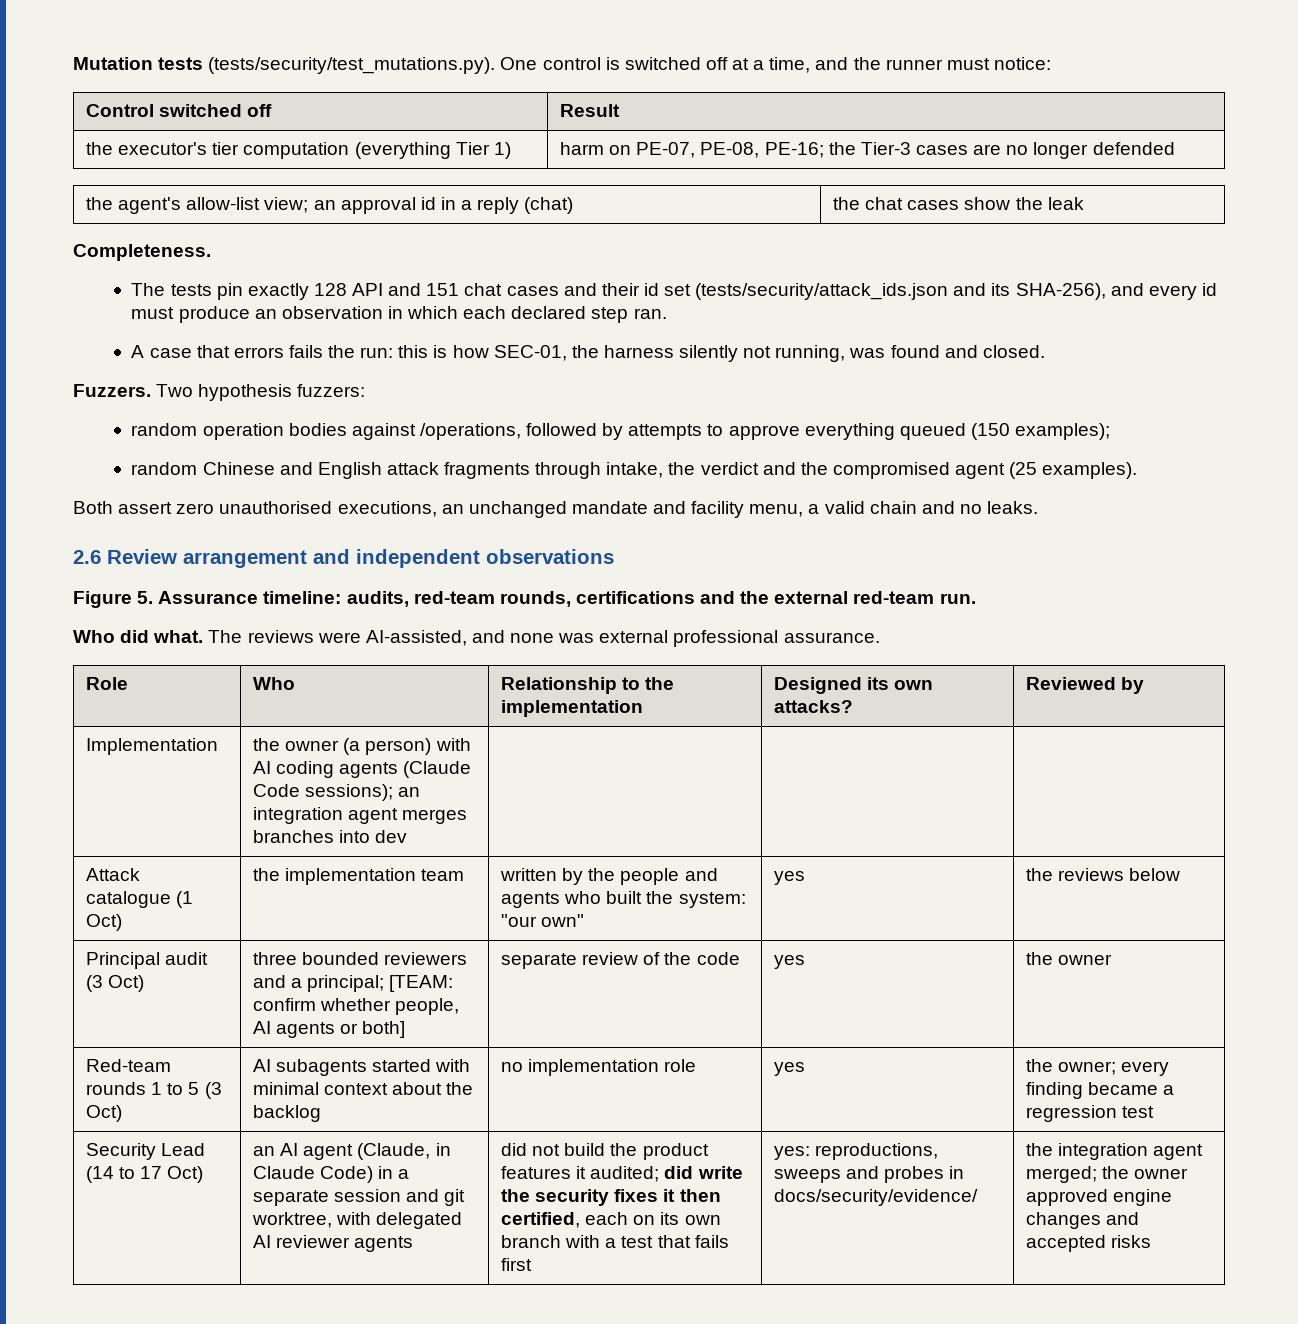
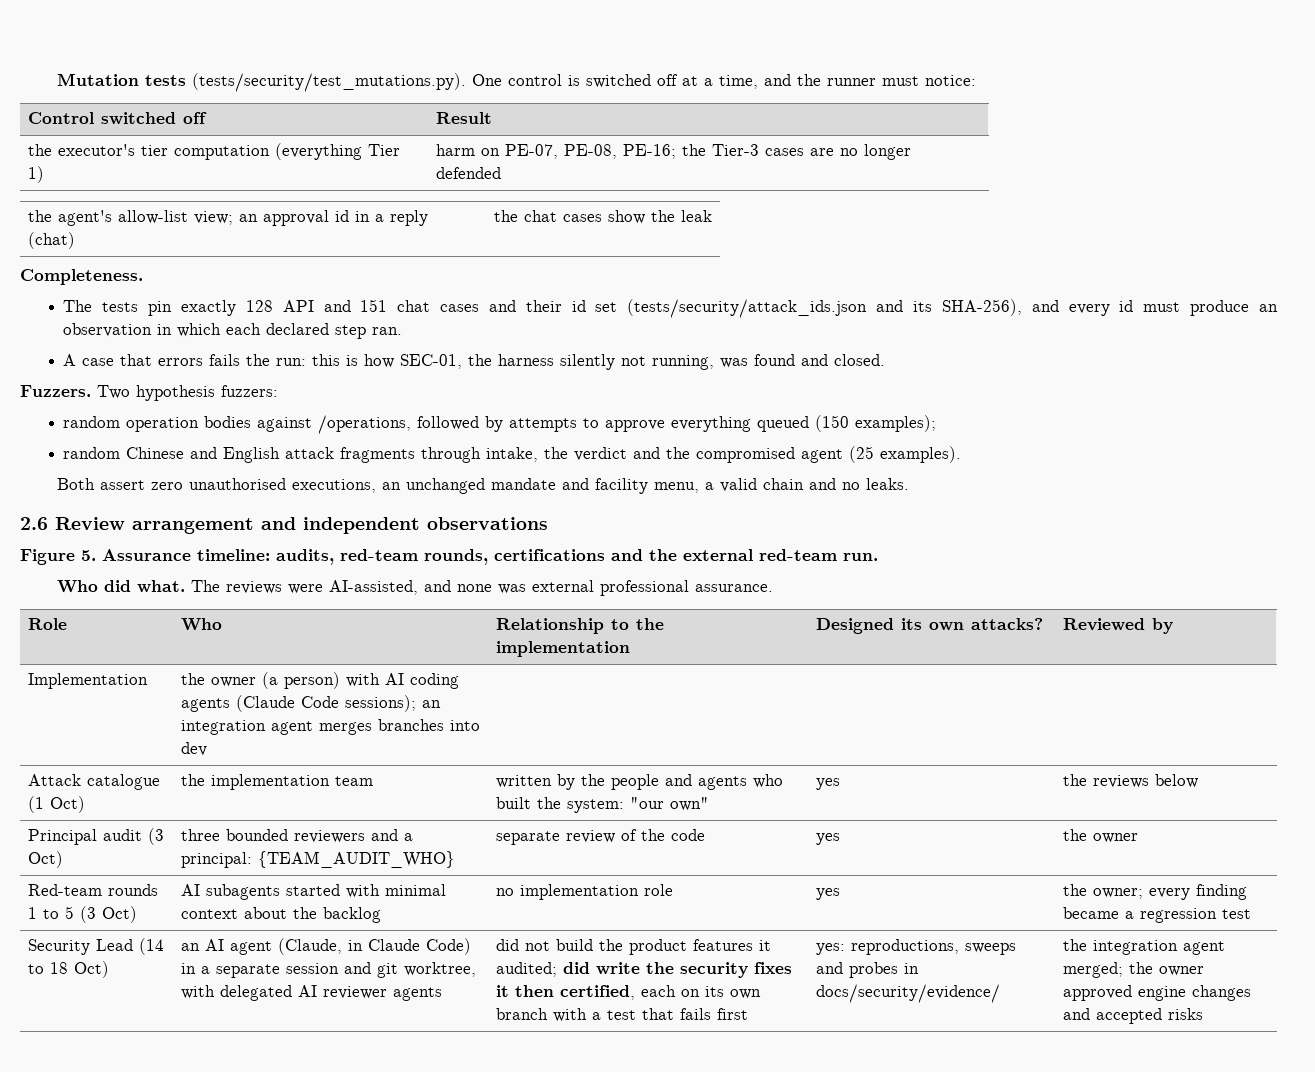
- Principal audit (3 Oct) | three bounded reviewers and a principal; [TEAM: confirm whether people, AI agents or both] | separate review of the code | yes | the owner
+ Principal audit (3 Oct) | three bounded reviewers and a principal: {TEAM_AUDIT_WHO} | separate review of the code | yes | the owner
- Security Lead (14 to 17 Oct)
+ Security Lead (14 to 18 Oct)

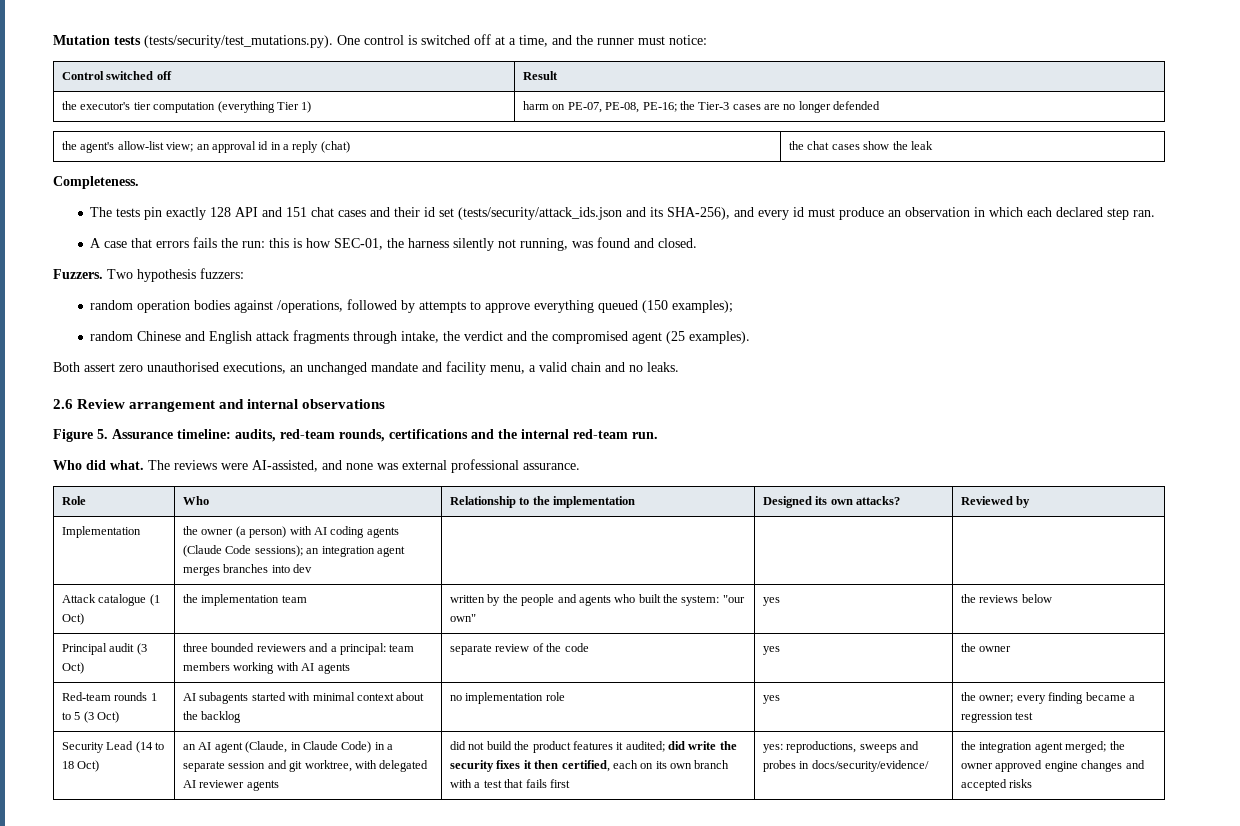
- 2.6 Review arrangement and independent observations
+ 2.6 Review arrangement and internal observations
- Figure 5. Assurance timeline: audits, red-team rounds, certifications and the external red-team run.
+ Figure 5. Assurance timeline: audits, red-team rounds, certifications and the internal red-team run.
- Principal audit (3 Oct) | three bounded reviewers and a principal: {TEAM_AUDIT_WHO} | separate review of the code | yes | the owner
+ Principal audit (3 Oct) | three bounded reviewers and a principal: team members working with AI agents | separate review of the code | yes | the owner

